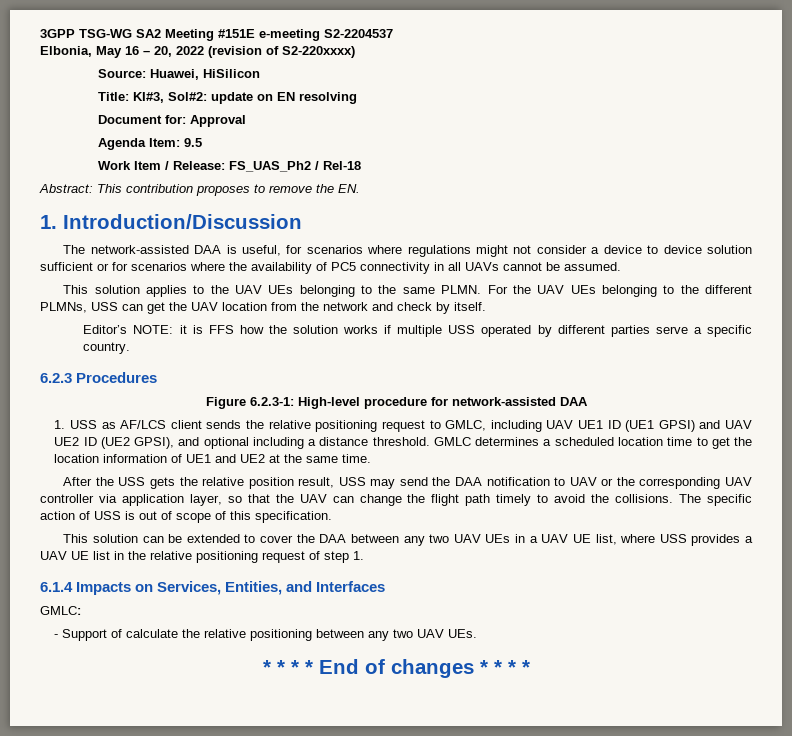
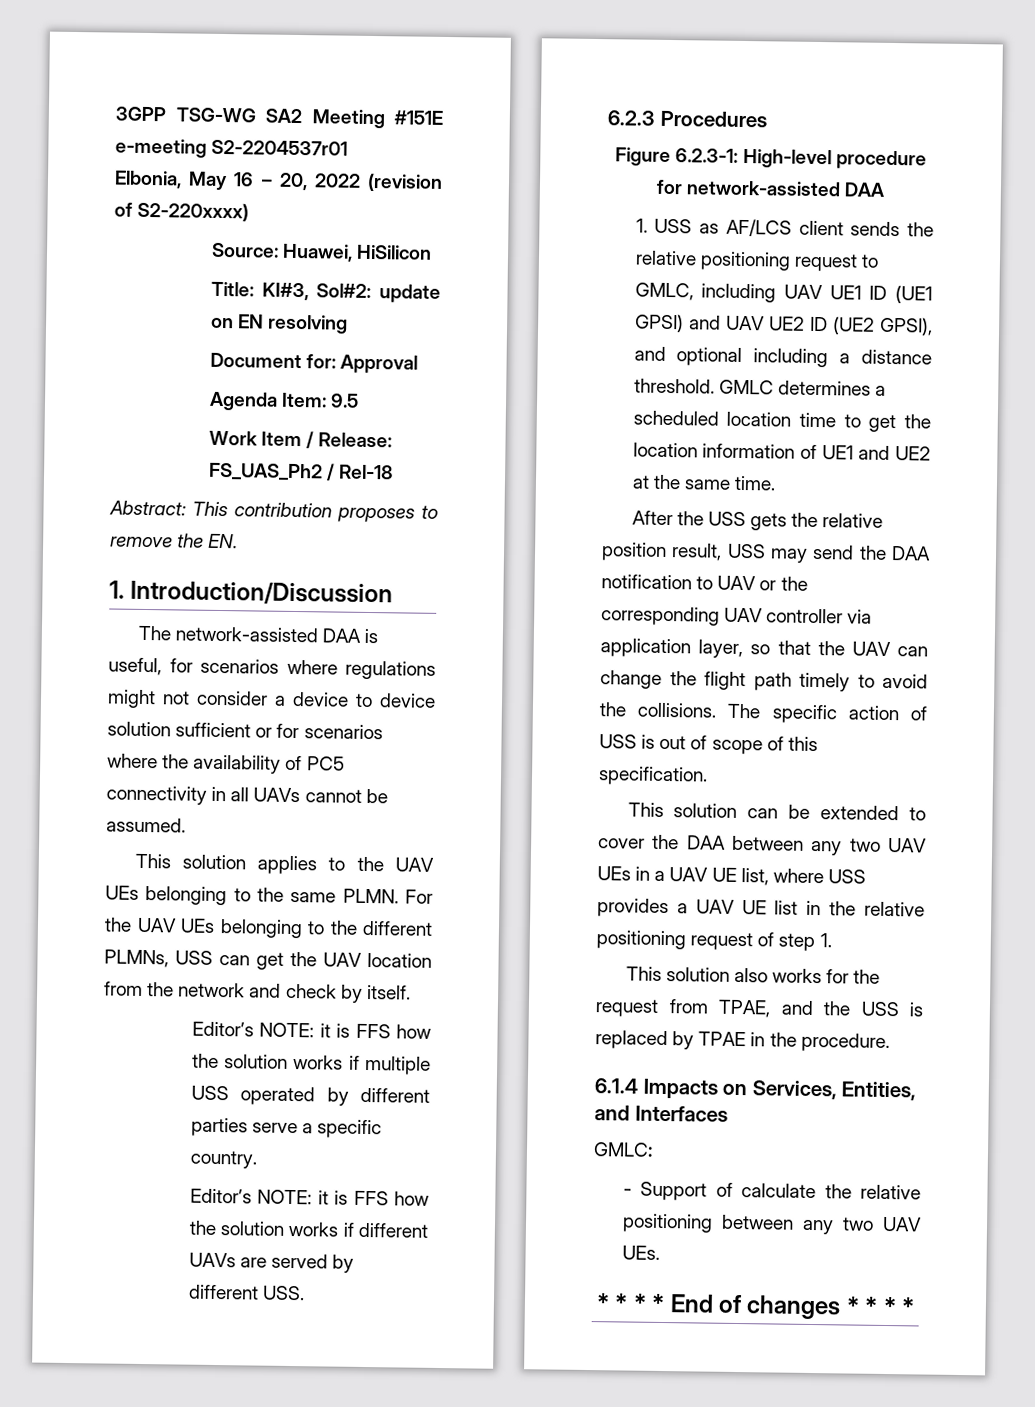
- 3GPP TSG-WG SA2 Meeting #151E e-meeting S2-2204537
+ 3GPP TSG-WG SA2 Meeting #151E e-meeting S2-2204537r01
+ Editor’s NOTE: it is FFS how the solution works if different UAVs are served by different USS.
+ This solution also works for the request from TPAE, and the USS is replaced by TPAE in the procedure.

